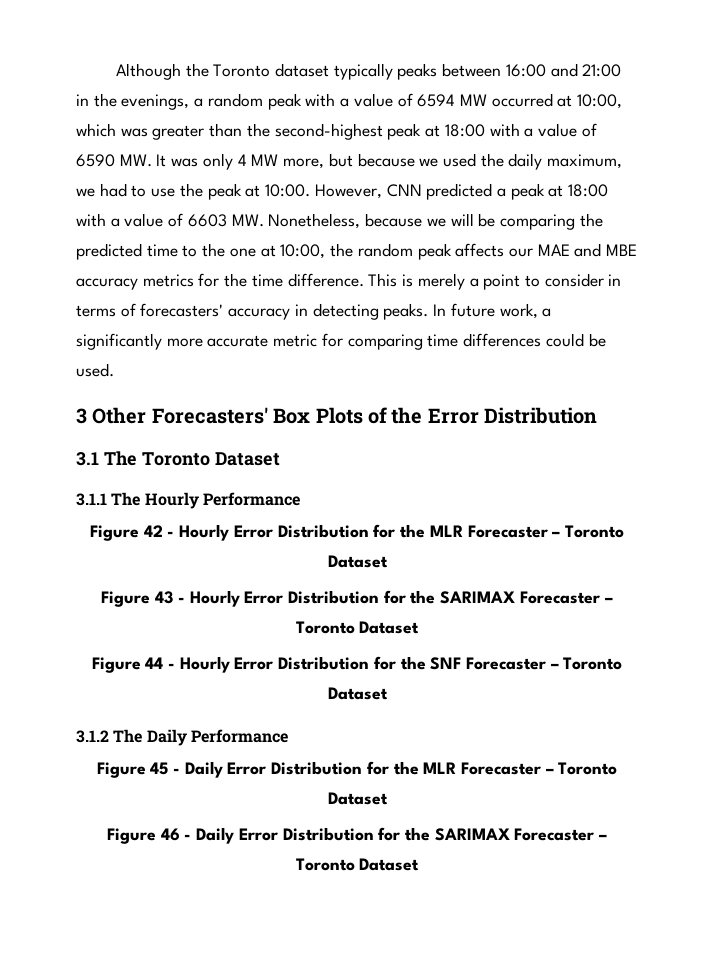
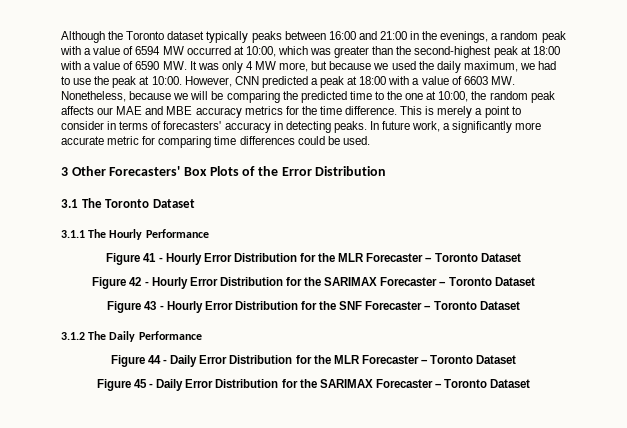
- Figure 42 - Hourly Error Distribution for the MLR Forecaster – Toronto Dataset
+ Figure 41 - Hourly Error Distribution for the MLR Forecaster – Toronto Dataset
- Figure 43 - Hourly Error Distribution for the SARIMAX Forecaster – Toronto Dataset
+ Figure 42 - Hourly Error Distribution for the SARIMAX Forecaster – Toronto Dataset
- Figure 44 - Hourly Error Distribution for the SNF Forecaster – Toronto Dataset
+ Figure 43 - Hourly Error Distribution for the SNF Forecaster – Toronto Dataset
- Figure 45 - Daily Error Distribution for the MLR Forecaster – Toronto Dataset
+ Figure 44 - Daily Error Distribution for the MLR Forecaster – Toronto Dataset
- Figure 46 - Daily Error Distribution for the SARIMAX Forecaster – Toronto Dataset
+ Figure 45 - Daily Error Distribution for the SARIMAX Forecaster – Toronto Dataset

